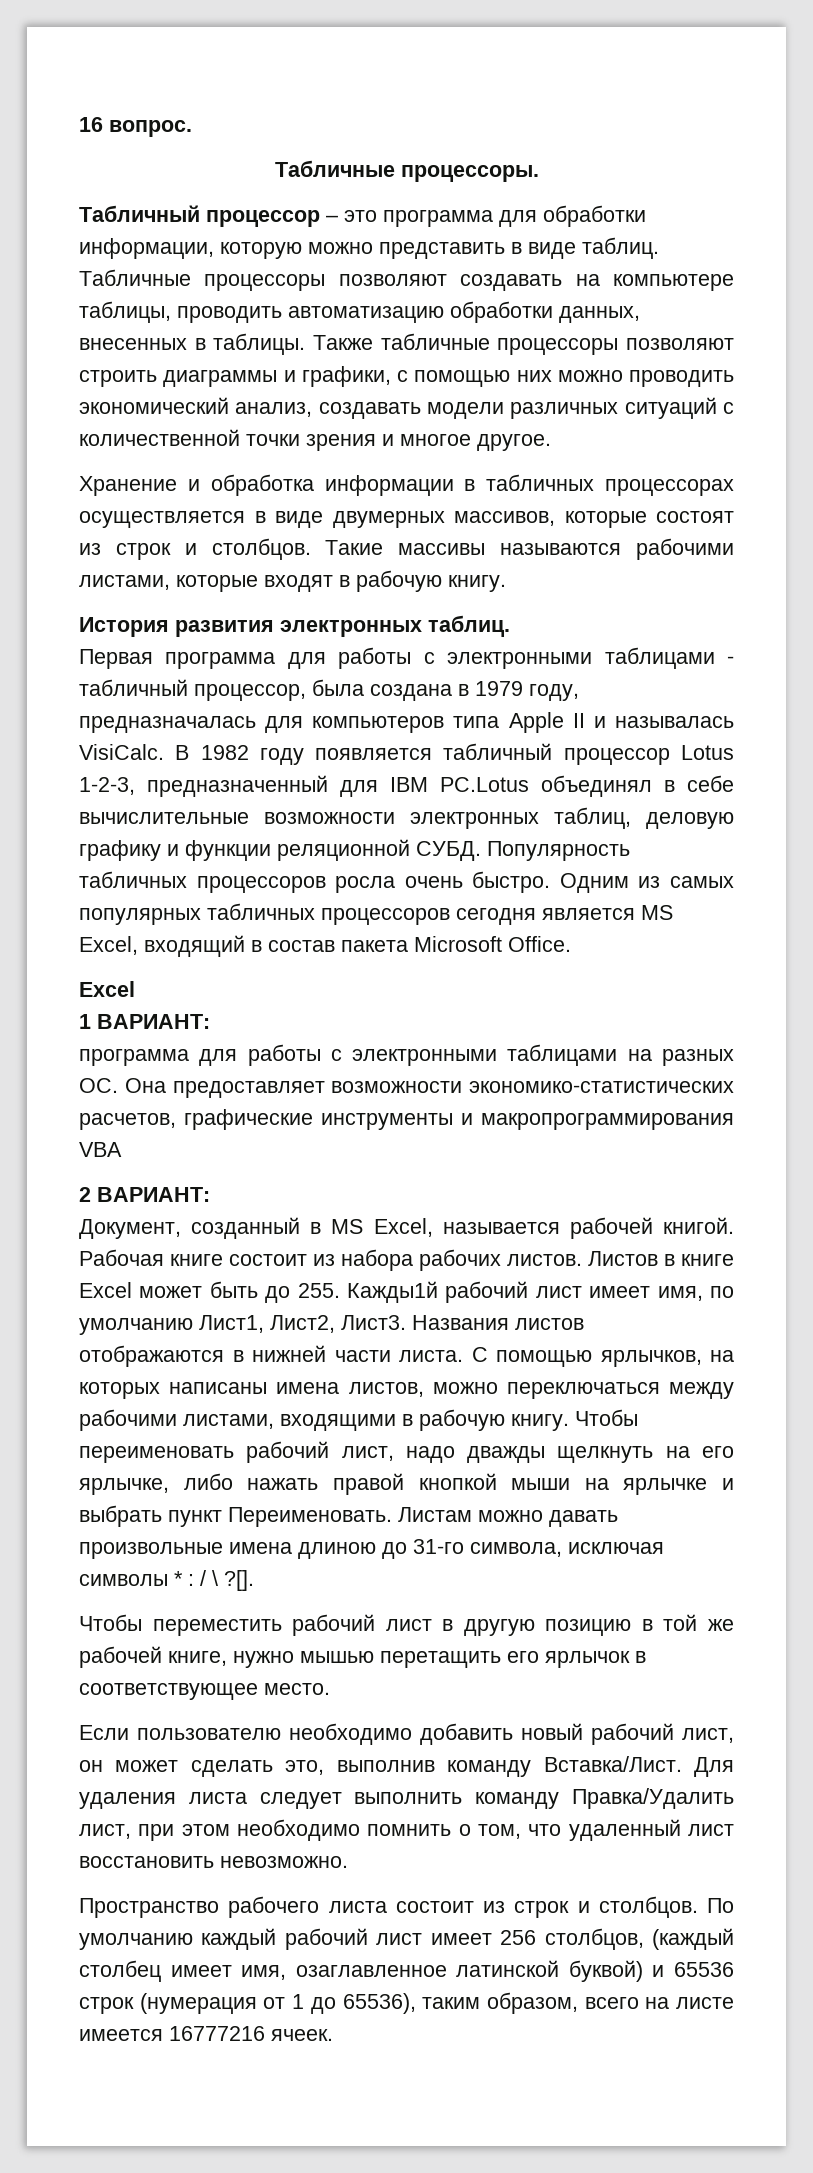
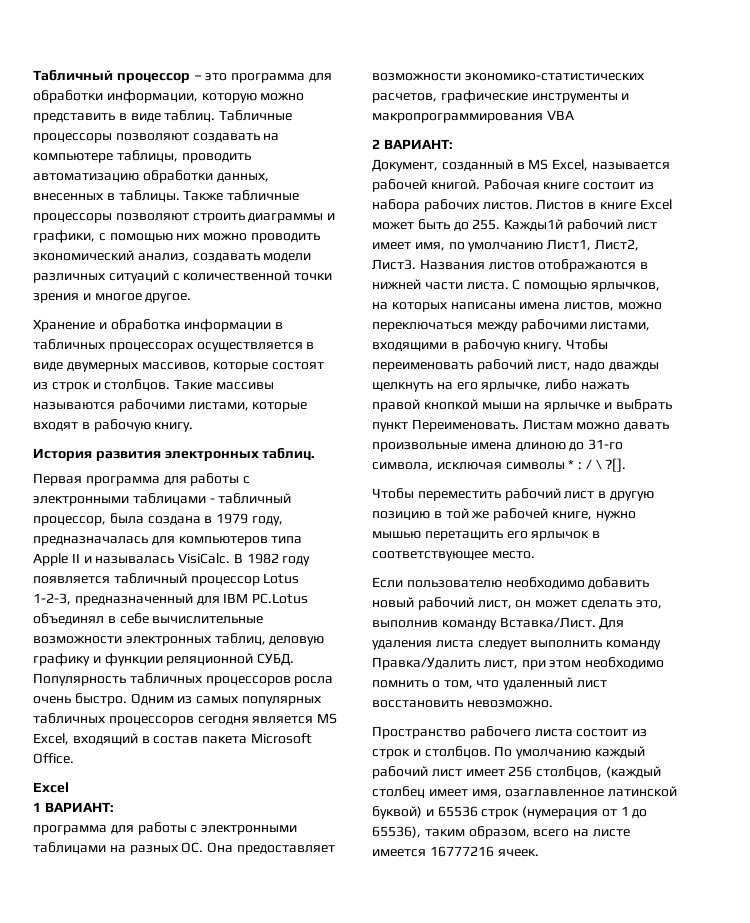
- 16 вопрос.
- Табличные процессоры.

